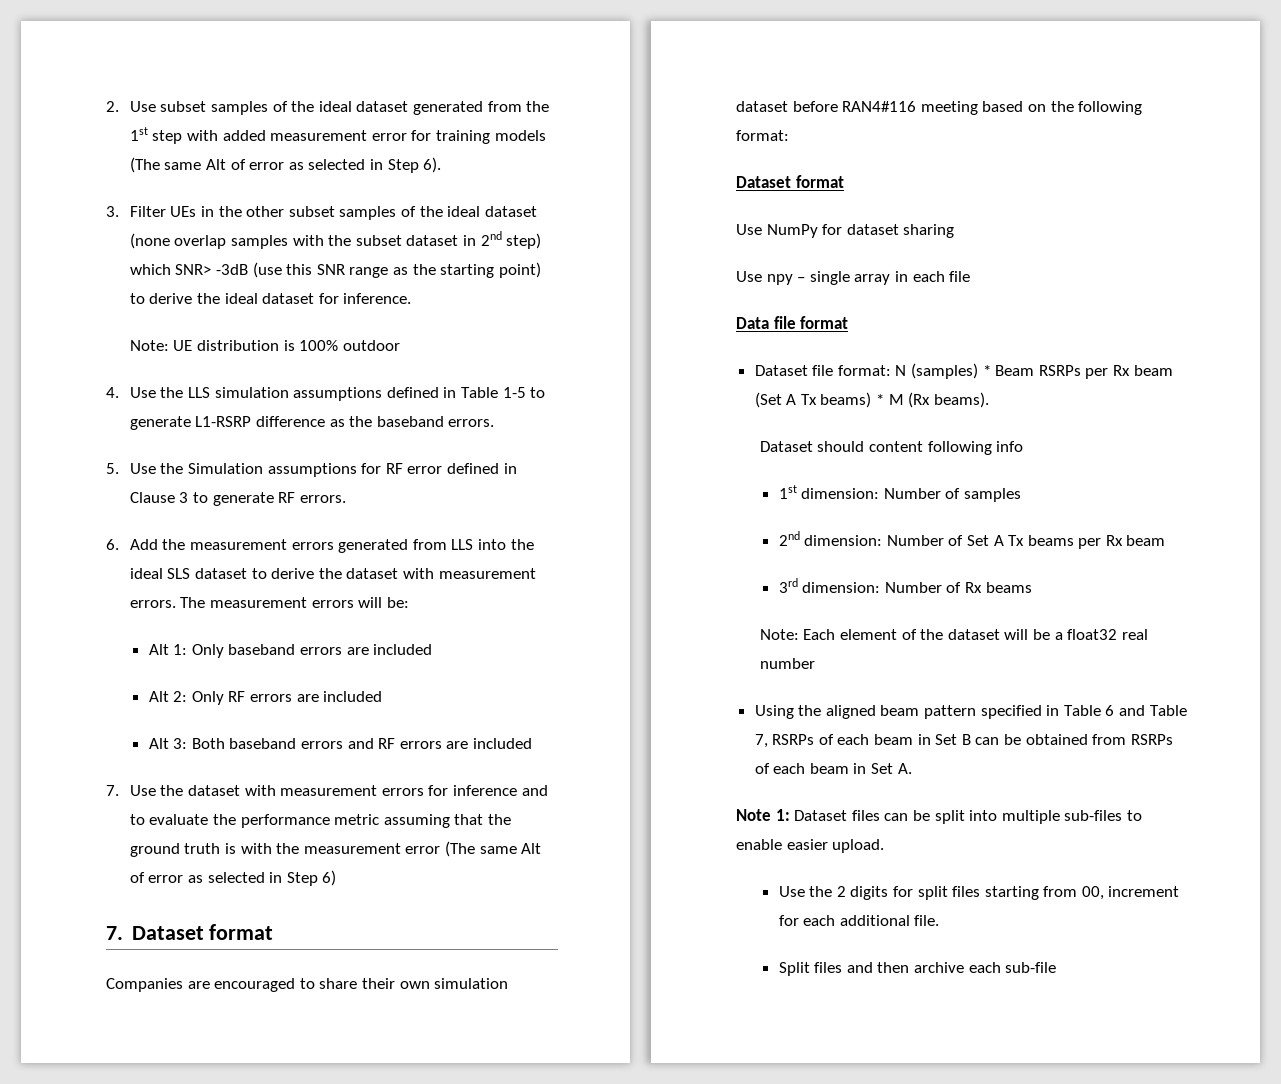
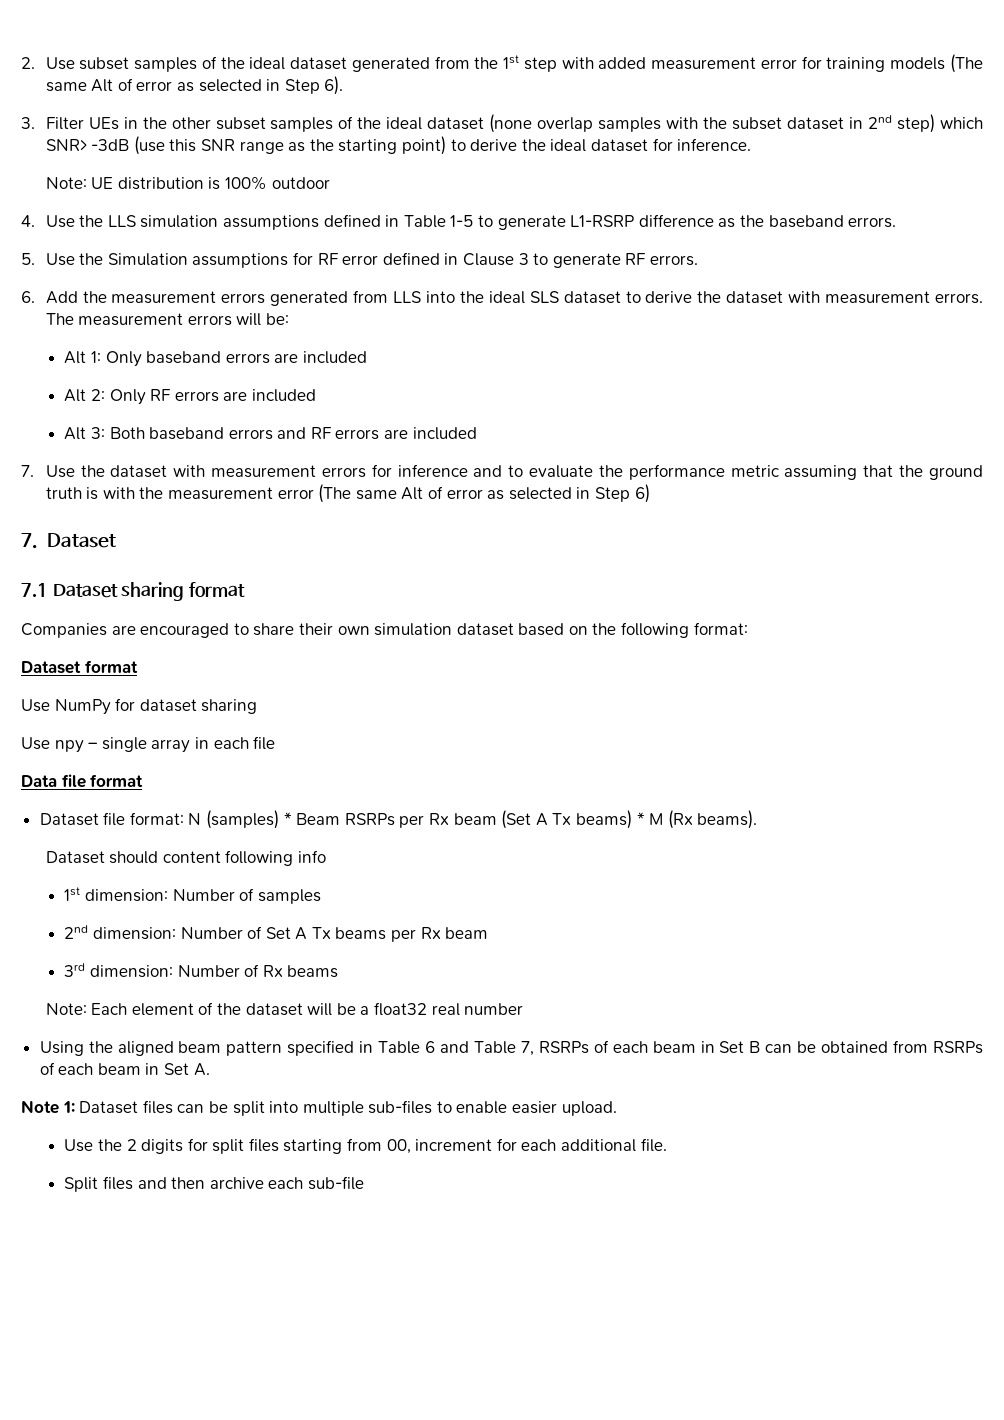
- 7. Dataset format
+ 7. Dataset
+ 7.1 Dataset sharing format
- Companies are encouraged to share their own simulation dataset before RAN4#116 meeting based on the following format:
+ Companies are encouraged to share their own simulation dataset based on the following format:

